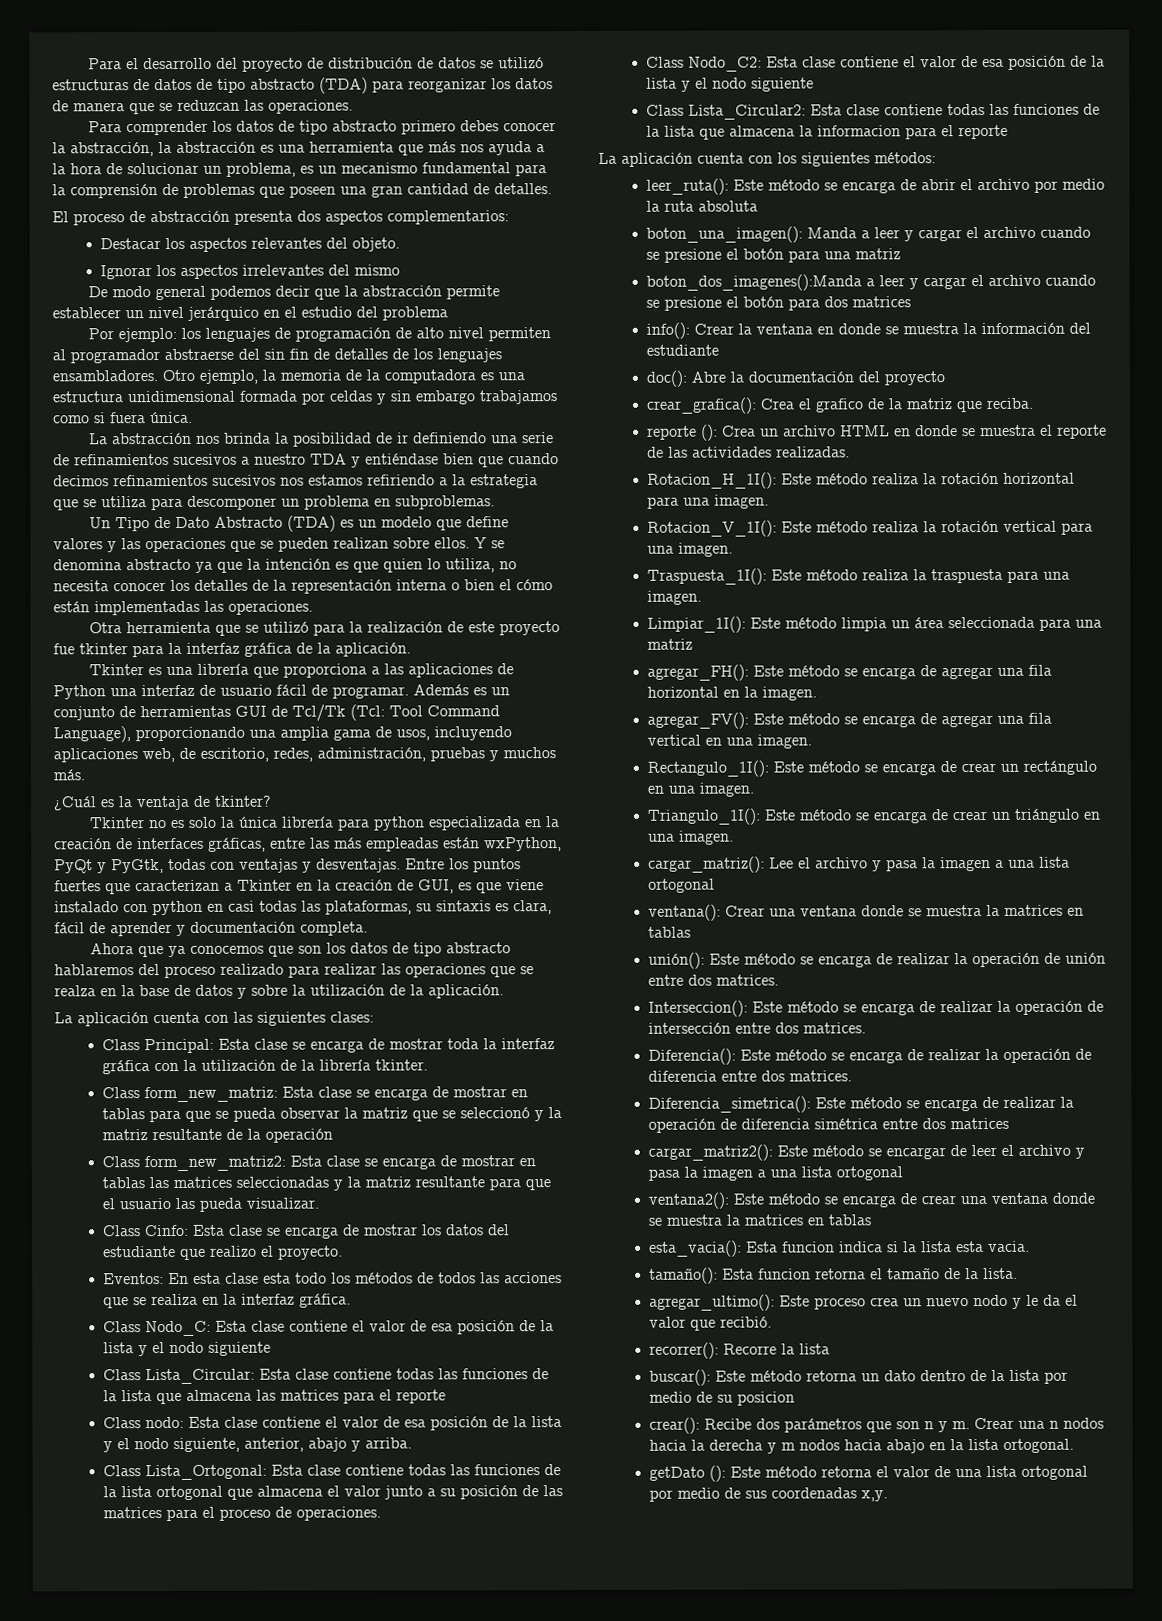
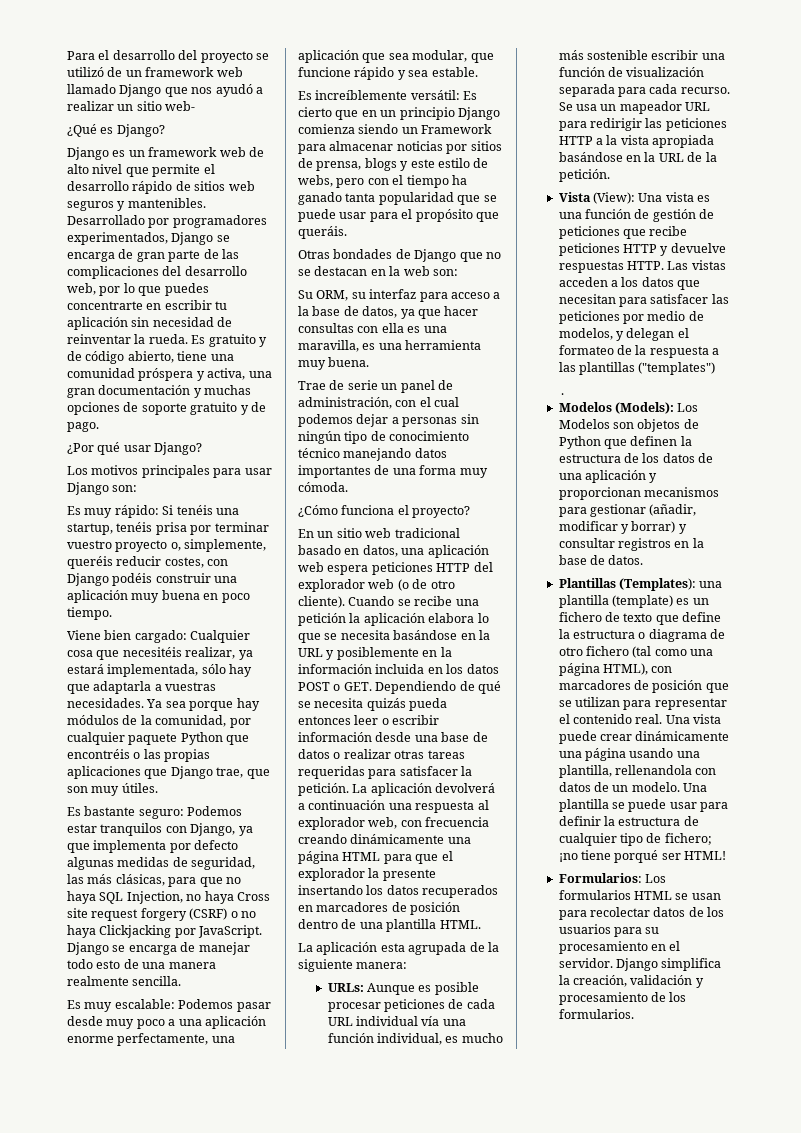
- Para el desarrollo del proyecto de distribución de datos se utilizó estructuras de datos de tipo abstracto (TDA) para reorganizar los datos de manera que se reduzcan las operaciones.
- Para comprender los datos de tipo abstracto primero debes conocer la abstracción, la abstracción es una herramienta que más nos ayuda a la hora de solucionar un problema, es un mecanismo fundamental para la comprensión de problemas que poseen una gran cantidad de detalles.
- El proceso de abstracción presenta dos aspectos complementarios:
- Destacar los aspectos relevantes del objeto.
- Ignorar los aspectos irrelevantes del mismo
- De modo general podemos decir que la abstracción permite establecer un nivel jerárquico en el estudio del problema
- Por ejemplo: los lenguajes de programación de alto nivel permiten al programador abstraerse del sin fin de detalles de los lenguajes ensambladores. Otro ejemplo, la memoria de la computadora es una estructura unidimensional formada por celdas y sin embargo trabajamos como si fuera única.
- La abstracción nos brinda la posibilidad de ir definiendo una serie de refinamientos sucesivos a nuestro TDA y entiéndase bien que cuando decimos refinamientos sucesivos nos estamos refiriendo a la estrategia que se utiliza para descomponer un problema en subproblemas.
- Un Tipo de Dato Abstracto (TDA) es un modelo que define valores y las operaciones que se pueden realizan sobre ellos. Y se denomina abstracto ya que la intención es que quien lo utiliza, no necesita conocer los detalles de la representación interna o bien el cómo están implementadas las operaciones.
- Otra herramienta que se utilizó para la realización de este proyecto fue tkinter para la interfaz gráfica de la aplicación.
- Tkinter es una librería que proporciona a las aplicaciones de Python una interfaz de usuario fácil de programar. Además es un conjunto de herramientas GUI de Tcl/Tk (Tcl: Tool Command Language), proporcionando una amplia gama de usos, incluyendo aplicaciones web, de escritorio, redes, administración, pruebas y muchos más.
- ¿Cuál es la ventaja de tkinter?
- Tkinter no es solo la única librería para python especializada en la creación de interfaces gráficas, entre las más empleadas están wxPython, PyQt y PyGtk, todas con ventajas y desventajas. Entre los puntos fuertes que caracterizan a Tkinter en la creación de GUI, es que viene instalado con python en casi todas las plataformas, su sintaxis es clara, fácil de aprender y documentación completa.
- Ahora que ya conocemos que son los datos de tipo abstracto hablaremos del proceso realizado para realizar las operaciones que se realza en la base de datos y sobre la utilización de la aplicación.
- La aplicación cuenta con las siguientes clases:
- Class Principal: Esta clase se encarga de mostrar toda la interfaz gráfica con la utilización de la librería tkinter.
- Class form_new_matriz: Esta clase se encarga de mostrar en tablas para que se pueda observar la matriz que se seleccionó y la matriz resultante de la operación
- Class form_new_matriz2: Esta clase se encarga de mostrar en tablas las matrices seleccionadas y la matriz resultante para que el usuario las pueda visualizar.
- Class Cinfo: Esta clase se encarga de mostrar los datos del estudiante que realizo el proyecto.
- Eventos: En esta clase esta todo los métodos de todos las acciones que se realiza en la interfaz gráfica.
- Class Nodo_C: Esta clase contiene el valor de esa posición de la lista y el nodo siguiente
- Class Lista_Circular: Esta clase contiene todas las funciones de la lista que almacena las matrices para el reporte
- Class nodo: Esta clase contiene el valor de esa posición de la lista y el nodo siguiente, anterior, abajo y arriba.
- Class Lista_Ortogonal: Esta clase contiene todas las funciones de la lista ortogonal que almacena el valor junto a su posición de las matrices para el proceso de operaciones.
- Class Nodo_C2: Esta clase contiene el valor de esa posición de la lista y el nodo siguiente
- Class Lista_Circular2: Esta clase contiene todas las funciones de la lista que almacena la informacion para el reporte
- La aplicación cuenta con los siguientes métodos:
- leer_ruta(): Este método se encarga de abrir el archivo por medio la ruta absoluta
- boton_una_imagen(): Manda a leer y cargar el archivo cuando se presione el botón para una matriz
- boton_dos_imagenes():Manda a leer y cargar el archivo cuando se presione el botón para dos matrices
- info(): Crear la ventana en donde se muestra la información del estudiante
- doc(): Abre la documentación del proyecto
- crear_grafica(): Crea el grafico de la matriz que reciba.
- reporte (): Crea un archivo HTML en donde se muestra el reporte de las actividades realizadas.
- Rotacion_H_1I(): Este método realiza la rotación horizontal para una imagen.
- Rotacion_V_1I(): Este método realiza la rotación vertical para una imagen.
- Traspuesta_1I(): Este método realiza la traspuesta para una imagen.
- Limpiar_1I(): Este método limpia un área seleccionada para una matriz
- agregar_FH(): Este método se encarga de agregar una fila horizontal en la imagen.
- agregar_FV(): Este método se encarga de agregar una fila vertical en una imagen.
- Rectangulo_1I(): Este método se encarga de crear un rectángulo en una imagen.
- Triangulo_1I(): Este método se encarga de crear un triángulo en una imagen.
- cargar_matriz(): Lee el archivo y pasa la imagen a una lista ortogonal
- ventana(): Crear una ventana donde se muestra la matrices en tablas
- unión(): Este método se encarga de realizar la operación de unión entre dos matrices.
- Interseccion(): Este método se encarga de realizar la operación de intersección entre dos matrices.
- Diferencia(): Este método se encarga de realizar la operación de diferencia entre dos matrices.
- Diferencia_simetrica(): Este método se encarga de realizar la operación de diferencia simétrica entre dos matrices
- cargar_matriz2(): Este método se encargar de leer el archivo y pasa la imagen a una lista ortogonal
- ventana2(): Este método se encarga de crear una ventana donde se muestra la matrices en tablas
- esta_vacia(): Esta funcion indica si la lista esta vacia.
- tamaño(): Esta funcion retorna el tamaño de la lista.
- agregar_ultimo(): Este proceso crea un nuevo nodo y le da el valor que recibió.
- recorrer(): Recorre la lista
- buscar(): Este método retorna un dato dentro de la lista por medio de su posicion
- crear(): Recibe dos parámetros que son n y m. Crear una n nodos hacia la derecha y m nodos hacia abajo en la lista ortogonal.
- getDato (): Este método retorna el valor de una lista ortogonal por medio de sus coordenadas x,y.
+ Para el desarrollo del proyecto se utilizó de un framework web llamado Django que nos ayudó a realizar un sitio web-
+ ¿Qué es Django?
+ Django es un framework web de alto nivel que permite el desarrollo rápido de sitios web seguros y mantenibles. Desarrollado por programadores experimentados, Django se encarga de gran parte de las complicaciones del desarrollo web, por lo que puedes concentrarte en escribir tu aplicación sin necesidad de reinventar la rueda. Es gratuito y de código abierto, tiene una comunidad próspera y activa, una gran documentación y muchas opciones de soporte gratuito y de pago.
+ ¿Por qué usar Django?
+ Los motivos principales para usar Django son:
+ Es muy rápido: Si tenéis una startup, tenéis prisa por terminar vuestro proyecto o, simplemente, queréis reducir costes, con Django podéis construir una aplicación muy buena en poco tiempo.
+ Viene bien cargado: Cualquier cosa que necesitéis realizar, ya estará implementada, sólo hay que adaptarla a vuestras necesidades. Ya sea porque hay módulos de la comunidad, por cualquier paquete Python que encontréis o las propias aplicaciones que Django trae, que son muy útiles.
+ Es bastante seguro: Podemos estar tranquilos con Django, ya que implementa por defecto algunas medidas de seguridad, las más clásicas, para que no haya SQL Injection, no haya Cross site request forgery (CSRF) o no haya Clickjacking por JavaScript. Django se encarga de manejar todo esto de una manera realmente sencilla.
+ Es muy escalable: Podemos pasar desde muy poco a una aplicación enorme perfectamente, una aplicación que sea modular, que funcione rápido y sea estable.
+ Es increíblemente versátil: Es cierto que en un principio Django comienza siendo un Framework para almacenar noticias por sitios de prensa, blogs y este estilo de webs, pero con el tiempo ha ganado tanta popularidad que se puede usar para el propósito que queráis.
+ Otras bondades de Django que no se destacan en la web son:
+ Su ORM, su interfaz para acceso a la base de datos, ya que hacer consultas con ella es una maravilla, es una herramienta muy buena.
+ Trae de serie un panel de administración, con el cual podemos dejar a personas sin ningún tipo de conocimiento técnico manejando datos importantes de una forma muy cómoda.
+ ¿Cómo funciona el proyecto?
+ En un sitio web tradicional basado en datos, una aplicación web espera peticiones HTTP del explorador web (o de otro cliente). Cuando se recibe una petición la aplicación elabora lo que se necesita basándose en la URL y posiblemente en la información incluida en los datos POST o GET. Dependiendo de qué se necesita quizás pueda entonces leer o escribir información desde una base de datos o realizar otras tareas requeridas para satisfacer la petición. La aplicación devolverá a continuación una respuesta al explorador web, con frecuencia creando dinámicamente una página HTML para que el explorador la presente insertando los datos recuperados en marcadores de posición dentro de una plantilla HTML.
+ La aplicación esta agrupada de la siguiente manera:
+ URLs: Aunque es posible procesar peticiones de cada URL individual vía una función individual, es mucho más sostenible escribir una función de visualización separada para cada recurso. Se usa un mapeador URL para redirigir las peticiones HTTP a la vista apropiada basándose en la URL de la petición.
+ Vista (View): Una vista es una función de gestión de peticiones que recibe peticiones HTTP y devuelve respuestas HTTP. Las vistas acceden a los datos que necesitan para satisfacer las peticiones por medio de modelos, y delegan el formateo de la respuesta a las plantillas ("templates")
+ .
+ Modelos (Models): Los Modelos son objetos de Python que definen la estructura de los datos de una aplicación y proporcionan mecanismos para gestionar (añadir, modificar y borrar) y consultar registros en la base de datos.
+ Plantillas (Templates): una plantilla (template) es un fichero de texto que define la estructura o diagrama de otro fichero (tal como una página HTML), con marcadores de posición que se utilizan para representar el contenido real. Una vista puede crear dinámicamente una página usando una plantilla, rellenandola con datos de un modelo. Una plantilla se puede usar para definir la estructura de cualquier tipo de fichero; ¡no tiene porqué ser HTML!
+ Formularios: Los formularios HTML se usan para recolectar datos de los usuarios para su procesamiento en el servidor. Django simplifica la creación, validación y procesamiento de los formularios.

